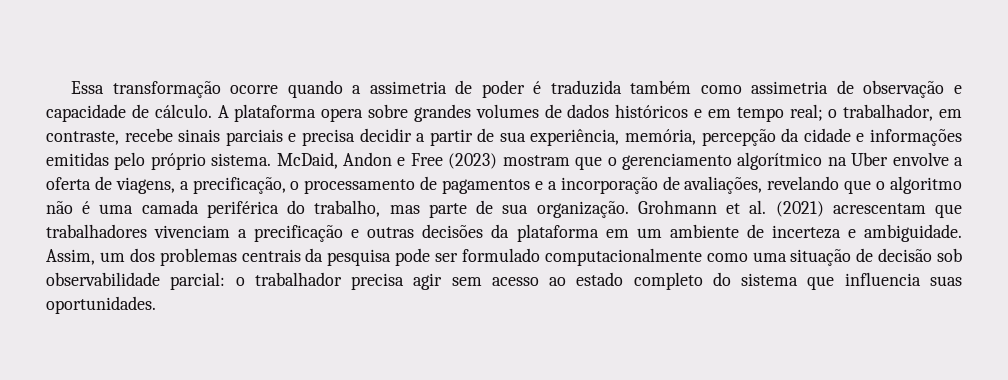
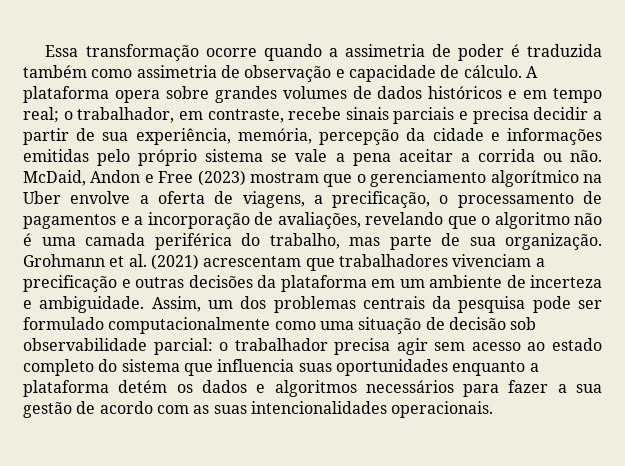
- A plataforma opera sobre grandes volumes de dados históricos e em tempo real; o trabalhador, em contraste, recebe sinais parciais e precisa decidir a partir de sua experiência, memória, percepção da cidade e informações emitidas pelo próprio sistema.
+ A plataforma opera sobre grandes volumes de dados históricos e em tempo real; o trabalhador, em contraste, recebe sinais parciais e precisa decidir a partir de sua experiência, memória, percepção da cidade e informações emitidas pelo próprio sistema se vale a pena aceitar a corrida ou não.
- Assim, um dos problemas centrais da pesquisa pode ser formulado computacionalmente como uma situação de decisão sob observabilidade parcial: o trabalhador precisa agir sem acesso ao estado completo do sistema que influencia suas oportunidades.
+ Assim, um dos problemas centrais da pesquisa pode ser formulado computacionalmente como uma situação de decisão sob observabilidade parcial: o trabalhador precisa agir sem acesso ao estado completo do sistema que influencia suas oportunidades enquanto a plataforma detém os dados e algoritmos necessários para fazer a sua gestão de acordo com as suas intencionalidades operacionais.

